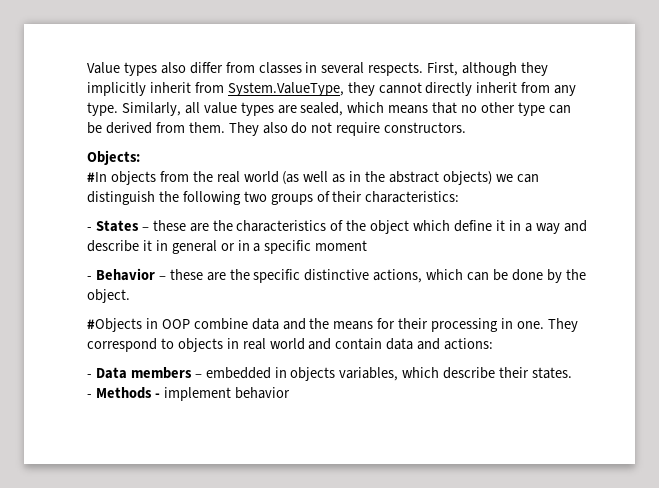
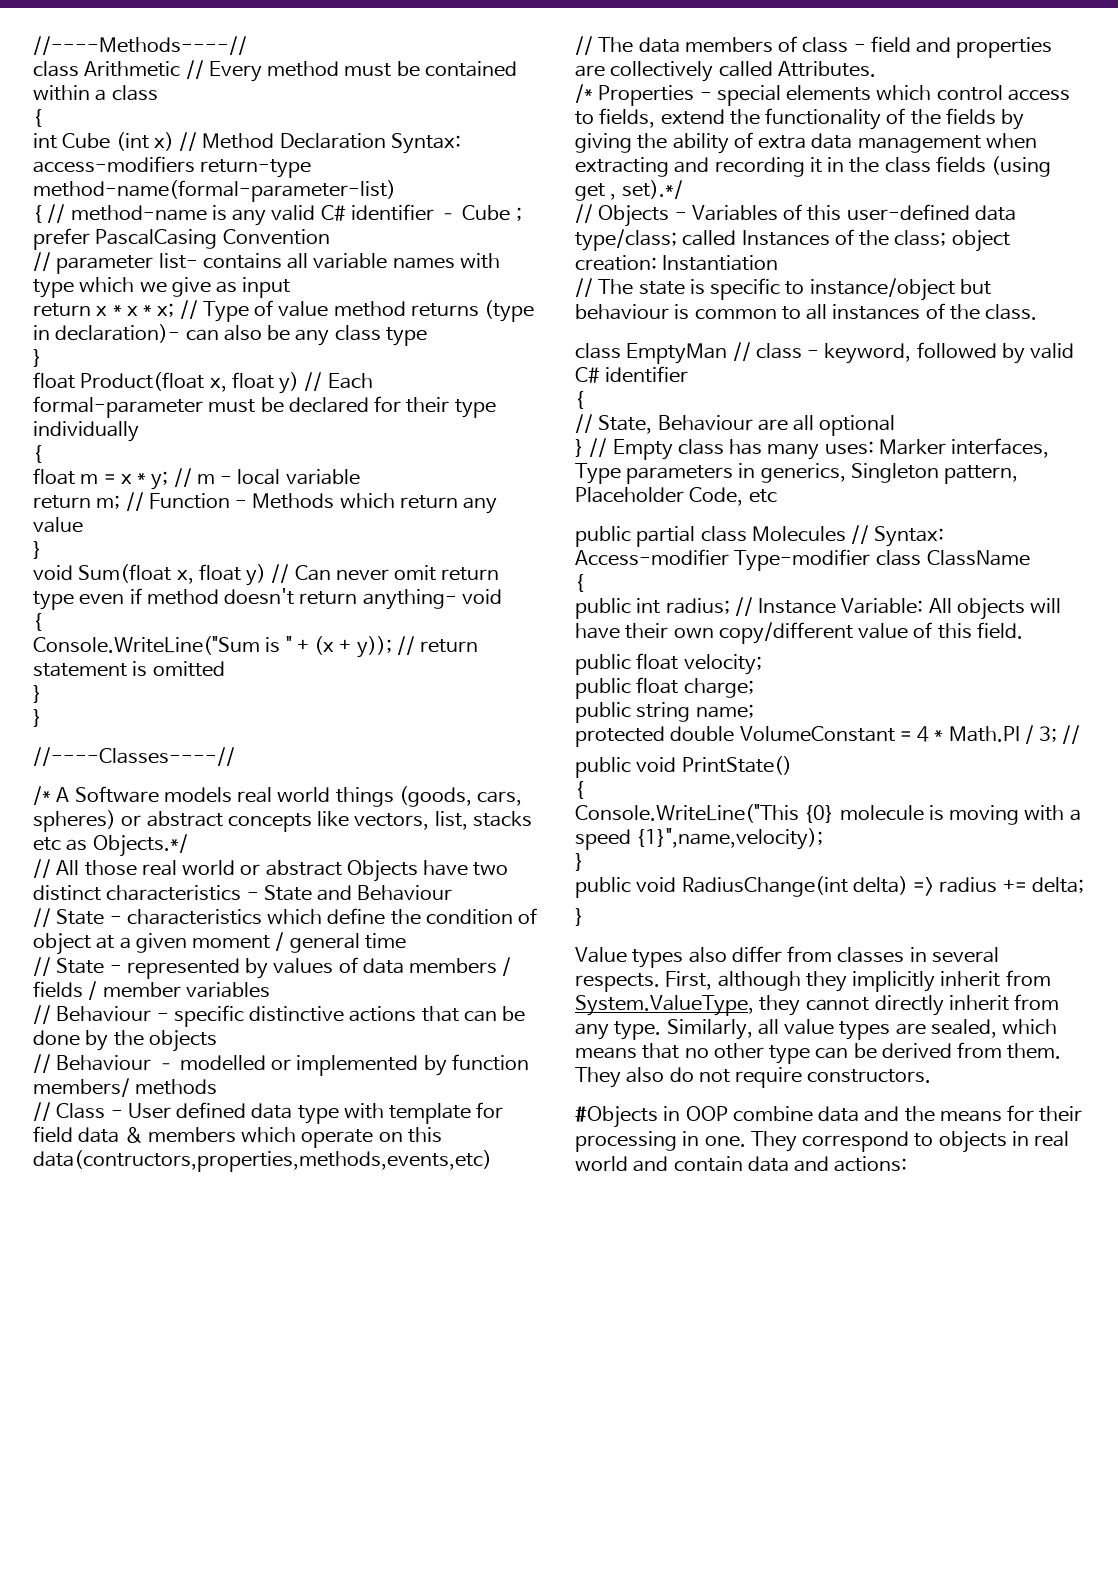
+ //----Methods----//
+ class Arithmetic // Every method must be contained within a class
+ {
+ int Cube (int x) // Method Declaration Syntax: access-modifiers return-type method-name(formal-parameter-list)
+ { // method-name is any valid C# identifier – Cube ; prefer PascalCasing Convention
+ // parameter list- contains all variable names with type which we give as input
+ return x * x * x; // Type of value method returns (type in declaration)- can also be any class type
+ }
+ float Product(float x, float y) // Each formal-parameter must be declared for their type individually
+ {
+ float m = x * y; // m - local variable
+ return m; // Function - Methods which return any value
+ }
+ void Sum(float x, float y) // Can never omit return type even if method doesn't return anything- void
+ {
+ Console.WriteLine("Sum is " + (x + y)); // return statement is omitted
+ }
+ }
+ //----Classes----//
+ /* A Software models real world things (goods, cars, spheres) or abstract concepts like vectors, list, stacks etc as Objects.*/
+ // All those real world or abstract Objects have two distinct characteristics - State and Behaviour
+ // State - characteristics which define the condition of object at a given moment / general time
+ // State - represented by values of data members / fields / member variables
+ // Behaviour - specific distinctive actions that can be done by the objects
+ // Behaviour – modelled or implemented by function members/ methods
+ // Class - User defined data type with template for field data & members which operate on this data(contructors,properties,methods,events,etc)
+ // The data members of class - field and properties are collectively called Attributes.
+ /* Properties - special elements which control access to fields, extend the functionality of the fields by giving the ability of extra data management when extracting and recording it in the class fields (using get , set).*/
+ // Objects - Variables of this user-defined data type/class; called Instances of the class; object creation: Instantiation
+ // The state is specific to instance/object but behaviour is common to all instances of the class.
+ class EmptyMan // class - keyword, followed by valid C# identifier
+ {
+ // State, Behaviour are all optional
+ } // Empty class has many uses: Marker interfaces, Type parameters in generics, Singleton pattern, Placeholder Code, etc
+ public partial class Molecules // Syntax: Access-modifier Type-modifier class ClassName
+ {
+ public int radius; // Instance Variable: All objects will have their own copy/different value of this field.
+ public float velocity;
+ public float charge;
+ public string name;
+ protected double VolumeConstant = 4 * Math.PI / 3; //
+ public void PrintState()
+ {
+ Console.WriteLine("This {0} molecule is moving with a speed {1}",name,velocity);
+ }
+ public void RadiusChange(int delta) => radius += delta;
+ }
- Objects:
- #In objects from the real world (as well as in the abstract objects) we can distinguish the following two groups of their characteristics:
- - States – these are the characteristics of the object which define it in a way and describe it in general or in a specific moment
- - Behavior – these are the specific distinctive actions, which can be done by the object.
- - Data members – embedded in objects variables, which describe their states.
- - Methods - implement behavior

